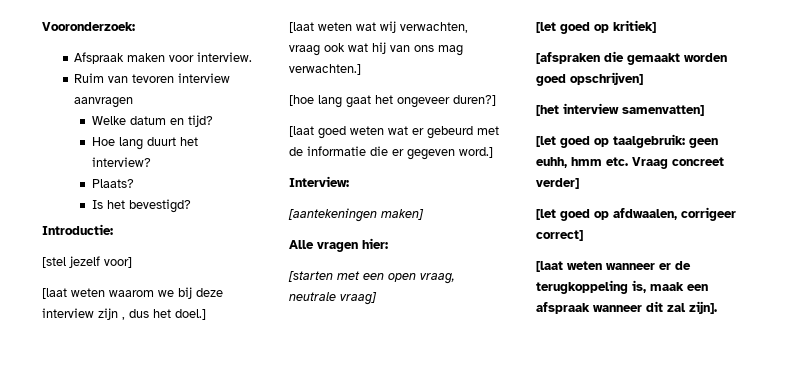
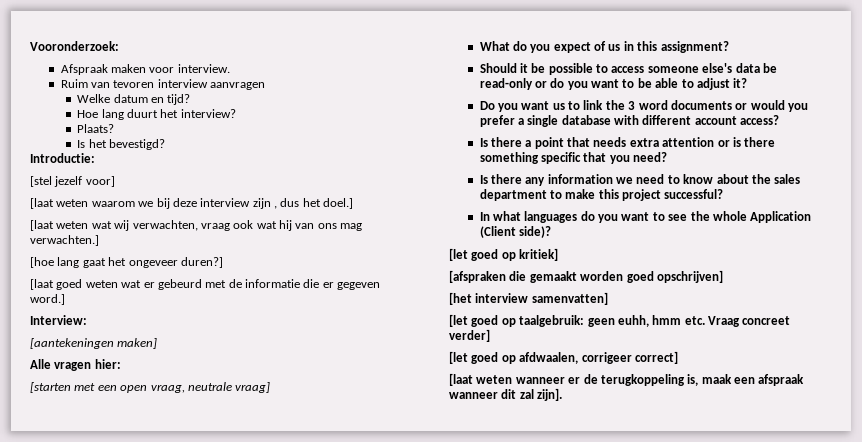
+ What do you expect of us in this assignment?
+ Should it be possible to access someone else's data be read-only or do you want to be able to adjust it?
+ Do you want us to link the 3 word documents or would you prefer a single database with different account access?
+ Is there a point that needs extra attention or is there something specific that you need?
+ Is there any information we need to know about the sales department to make this project successful?
+ In what languages do you want to see the whole Application (Client side)?

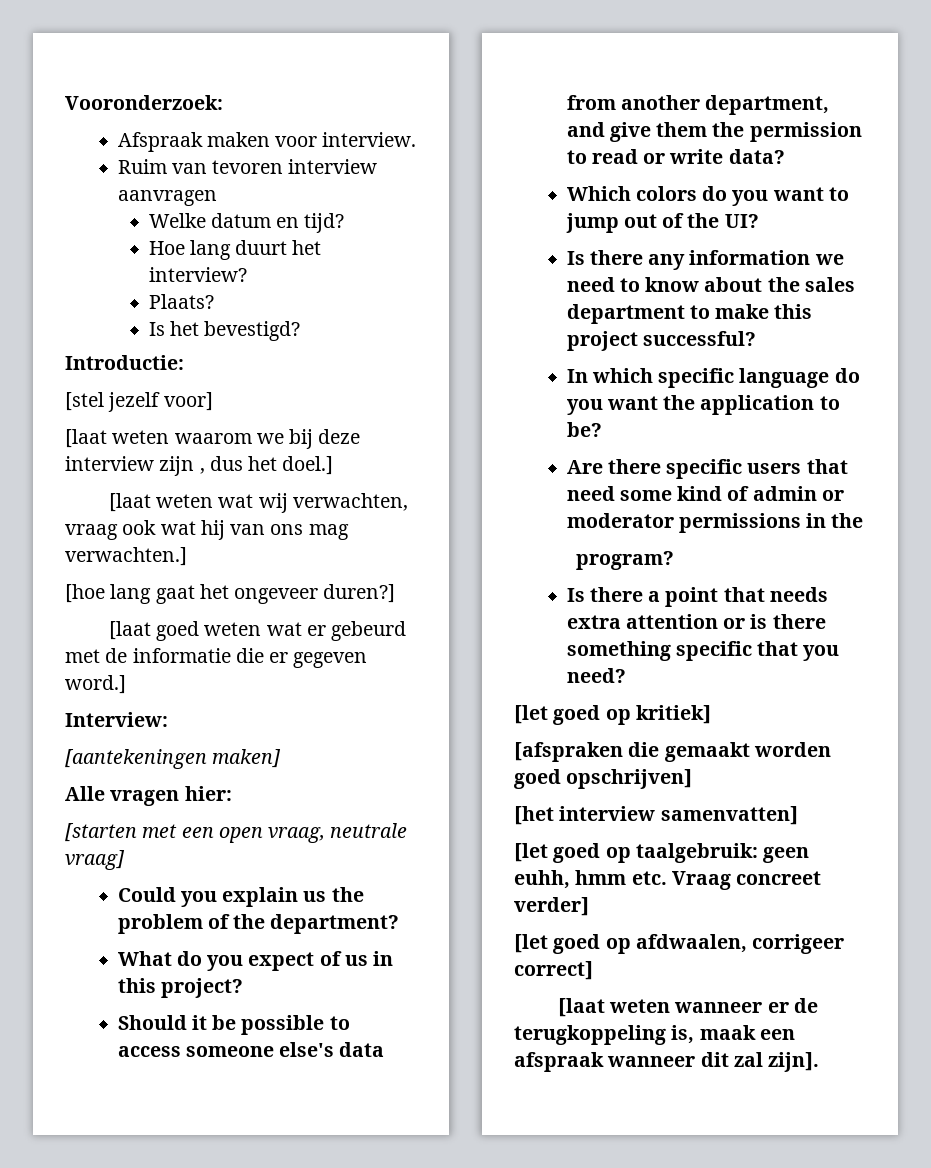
+ Could you explain us the problem of the department?
- What do you expect of us in this assignment?
+ What do you expect of us in this project?
- Should it be possible to access someone else's data be read-only or do you want to be able to adjust it?
- Do you want us to link the 3 word documents or would you prefer a single database with different account access?
- Is there a point that needs extra attention or is there something specific that you need?
+ Should it be possible to access someone else's data from another department, and give them the permission to read or write data?
+ Which colors do you want to jump out of the UI?
- In what languages do you want to see the whole Application (Client side)?
+ In which specific language do you want the application to be?
+ Are there specific users that need some kind of admin or moderator permissions in the
+ program?
+ Is there a point that needs extra attention or is there something specific that you need?

